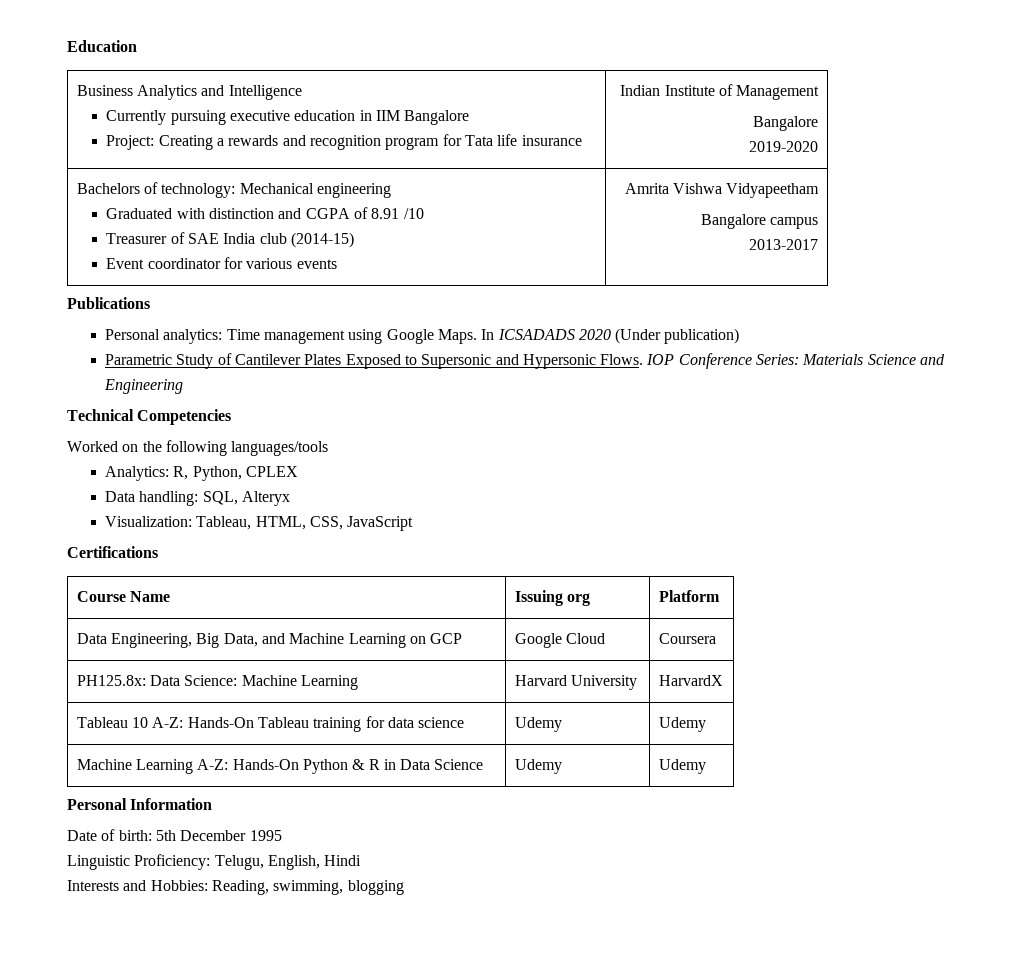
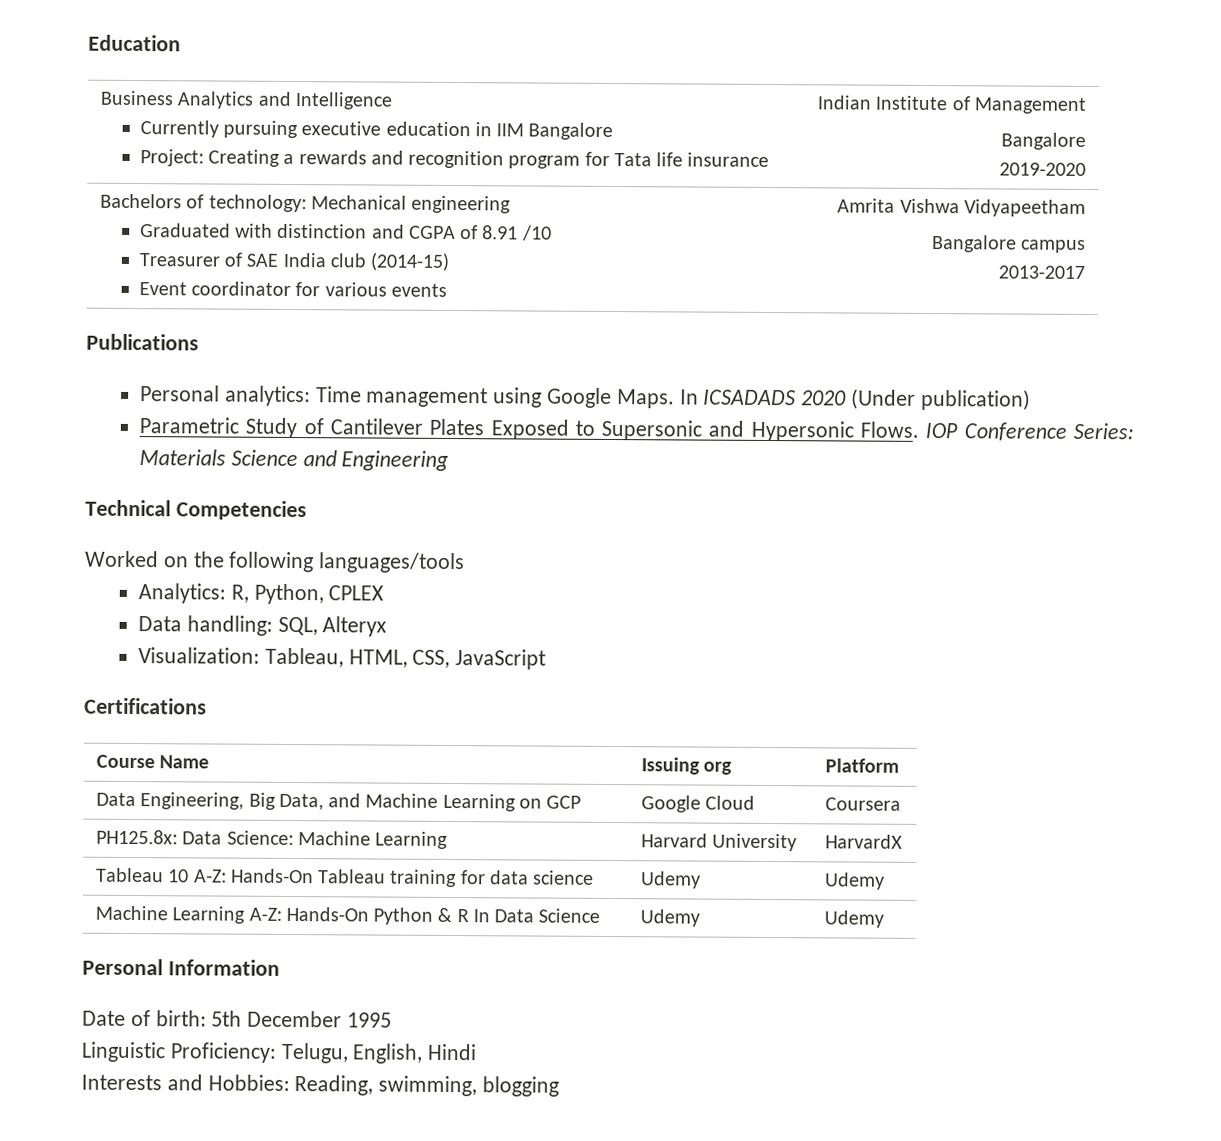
- Machine Learning A-Z: Hands-On Python & R in Data Science | Udemy | Udemy
+ Machine Learning A-Z: Hands-On Python & R In Data Science | Udemy | Udemy

